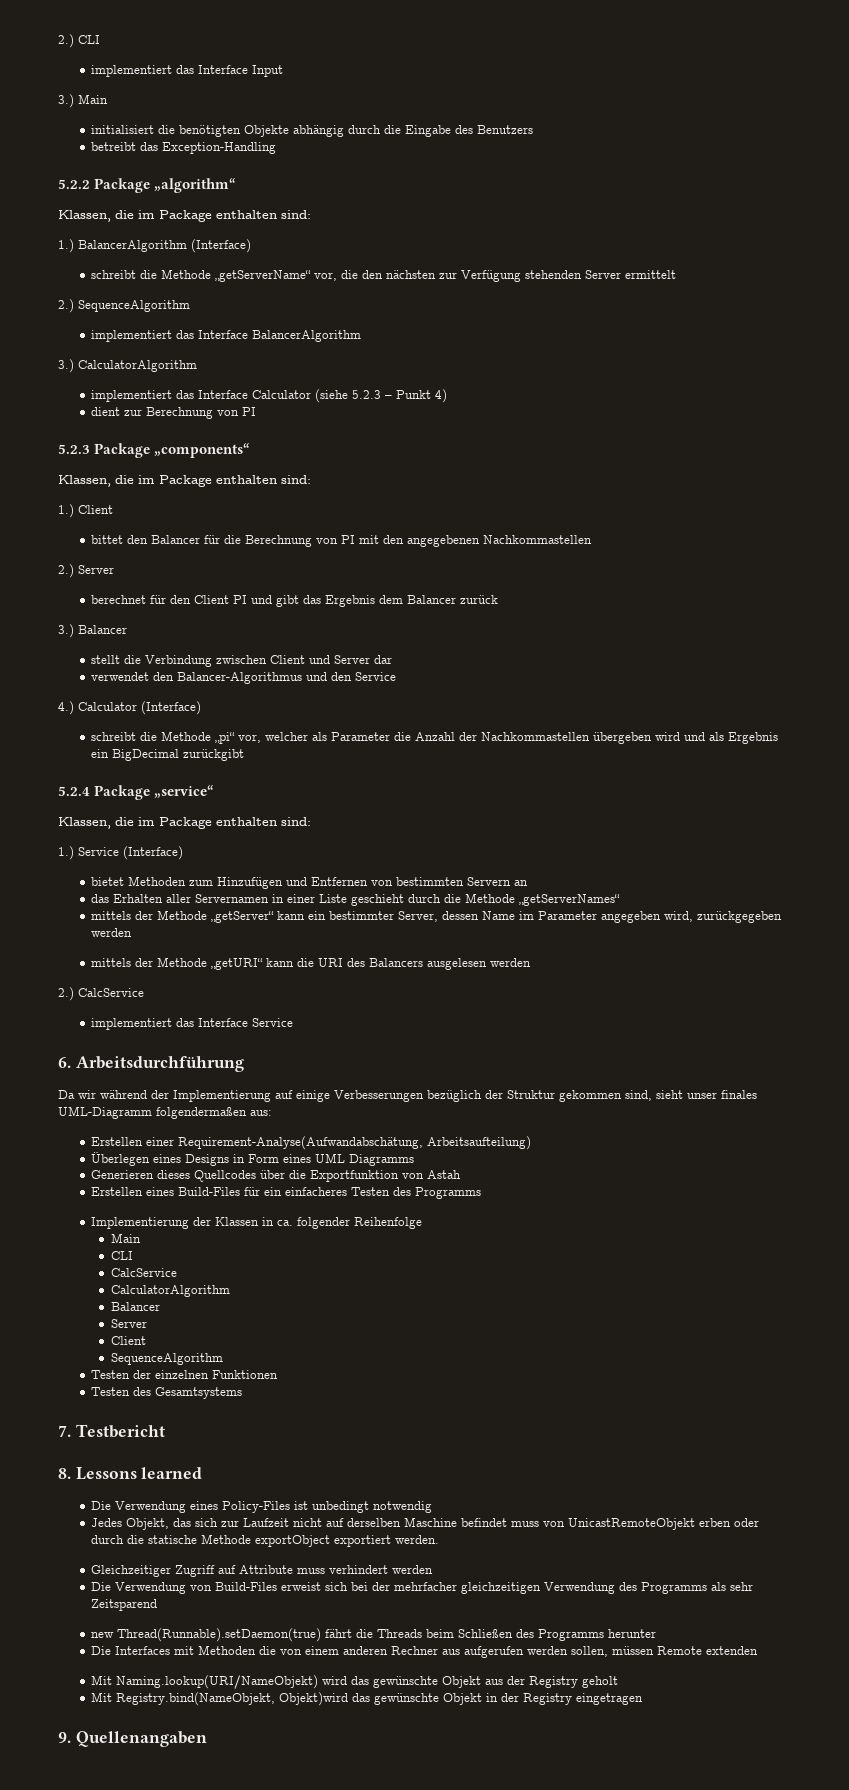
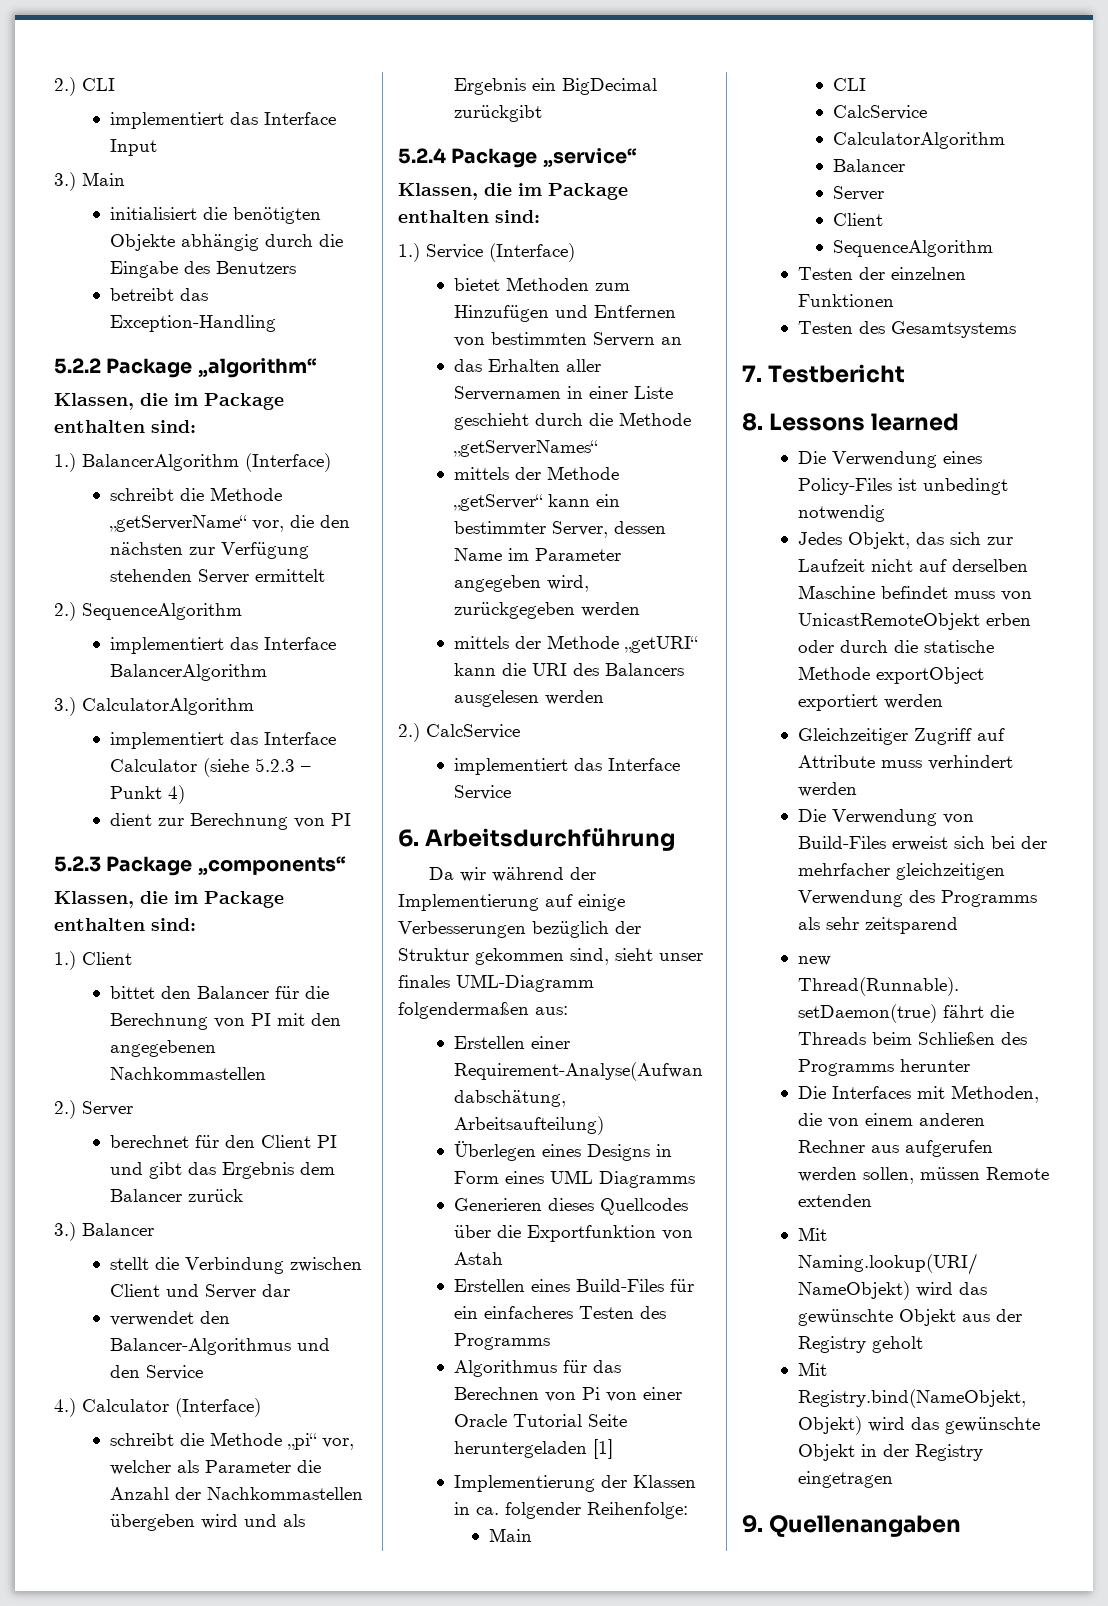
+ Algorithmus für das Berechnen von Pi von einer Oracle Tutorial Seite heruntergeladen [1]
- Implementierung der Klassen in ca. folgender Reihenfolge
+ Implementierung der Klassen in ca. folgender Reihenfolge:
- Jedes Objekt, das sich zur Laufzeit nicht auf derselben Maschine befindet muss von UnicastRemoteObjekt erben oder durch die statische Methode exportObject exportiert werden.
+ Jedes Objekt, das sich zur Laufzeit nicht auf derselben Maschine befindet muss von UnicastRemoteObjekt erben oder durch die statische Methode exportObject exportiert werden
- Die Verwendung von Build-Files erweist sich bei der mehrfacher gleichzeitigen Verwendung des Programms als sehr Zeitsparend
+ Die Verwendung von Build-Files erweist sich bei der mehrfacher gleichzeitigen Verwendung des Programms als sehr zeitsparend
- Die Interfaces mit Methoden die von einem anderen Rechner aus aufgerufen werden sollen, müssen Remote extenden
+ Die Interfaces mit Methoden, die von einem anderen Rechner aus aufgerufen werden sollen, müssen Remote extenden
- Mit Registry.bind(NameObjekt, Objekt)wird das gewünschte Objekt in der Registry eingetragen
+ Mit Registry.bind(NameObjekt, Objekt) wird das gewünschte Objekt in der Registry eingetragen

